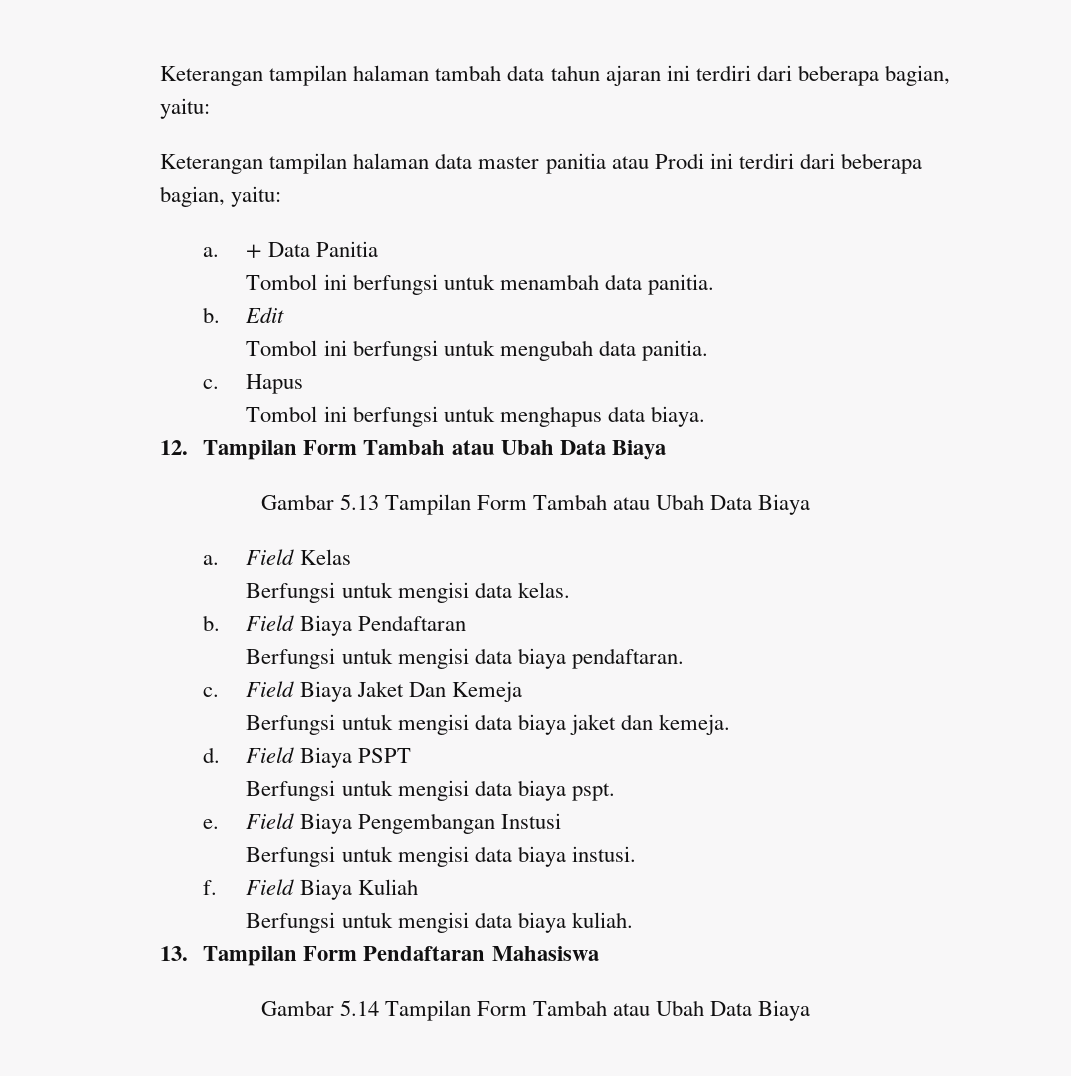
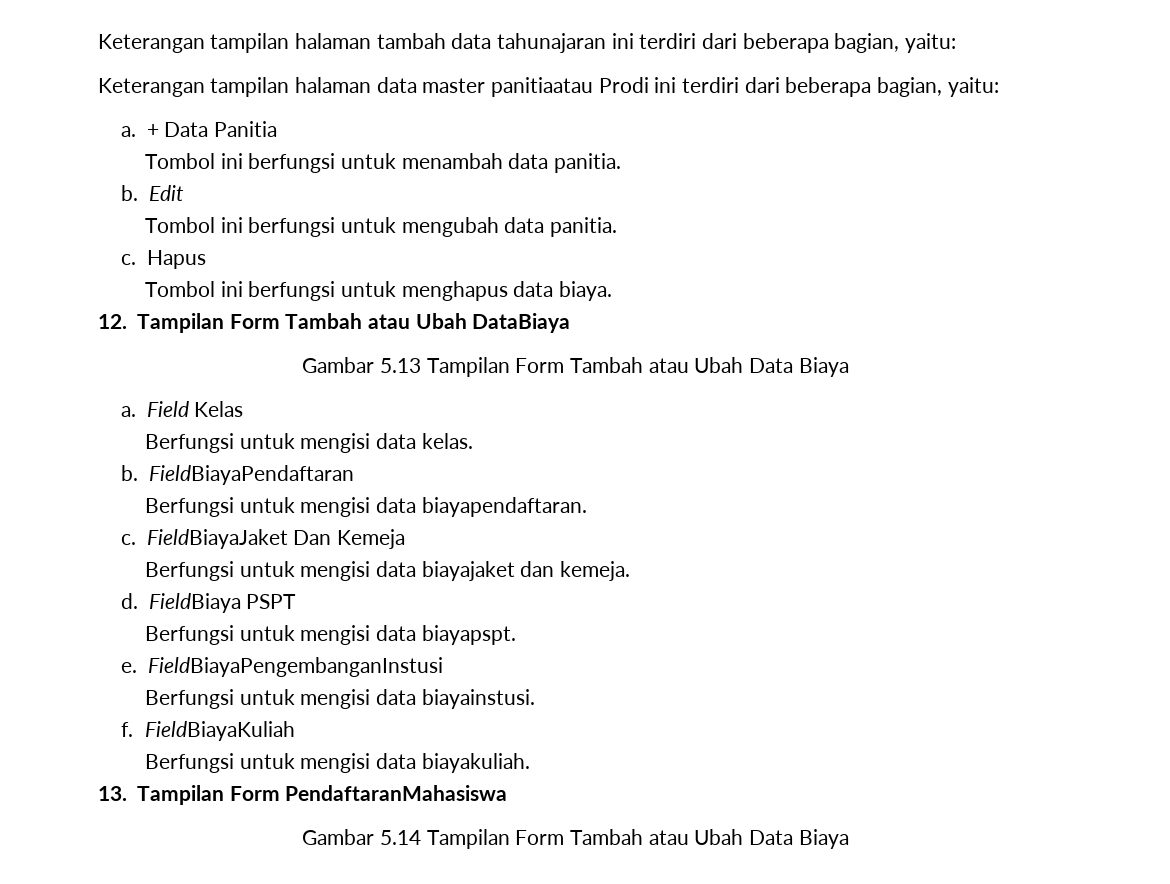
- Keterangan tampilan halaman tambah data tahun ajaran ini terdiri dari beberapa bagian, yaitu:
+ Keterangan tampilan halaman tambah data tahunajaran ini terdiri dari beberapa bagian, yaitu:
- Keterangan tampilan halaman data master panitia atau Prodi ini terdiri dari beberapa bagian, yaitu:
+ Keterangan tampilan halaman data master panitiaatau Prodi ini terdiri dari beberapa bagian, yaitu:
- 12. Tampilan Form Tambah atau Ubah Data Biaya
+ 12. Tampilan Form Tambah atau Ubah DataBiaya
- Field Biaya Pendaftaran
- Berfungsi untuk mengisi data biaya pendaftaran.
- c. Field Biaya Jaket Dan Kemeja
+ FieldBiayaPendaftaran
+ Berfungsi untuk mengisi data biayapendaftaran.
+ c. FieldBiayaJaket Dan Kemeja
- Berfungsi untuk mengisi data biaya jaket dan kemeja.
+ Berfungsi untuk mengisi data biayajaket dan kemeja.
- Field Biaya PSPT
+ FieldBiaya PSPT
- Berfungsi untuk mengisi data biaya pspt.
+ Berfungsi untuk mengisi data biayapspt.
- Field Biaya Pengembangan Instusi
- Berfungsi untuk mengisi data biaya instusi.
+ FieldBiayaPengembanganInstusi
+ Berfungsi untuk mengisi data biayainstusi.
- Field Biaya Kuliah
- Berfungsi untuk mengisi data biaya kuliah.
+ FieldBiayaKuliah
+ Berfungsi untuk mengisi data biayakuliah.
- 13. Tampilan Form Pendaftaran Mahasiswa
+ 13. Tampilan Form PendaftaranMahasiswa

